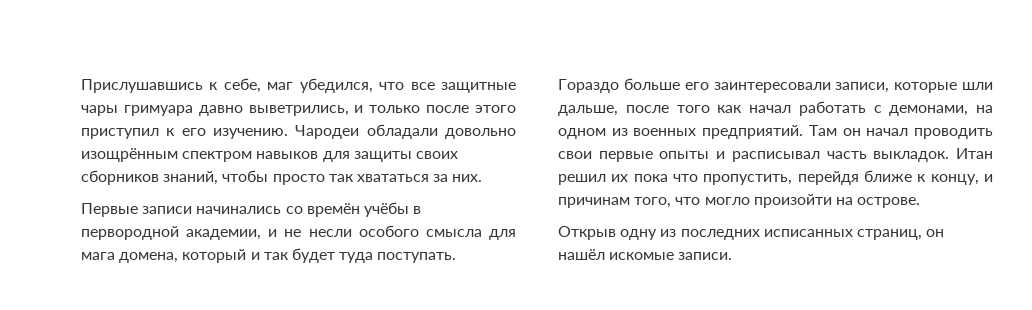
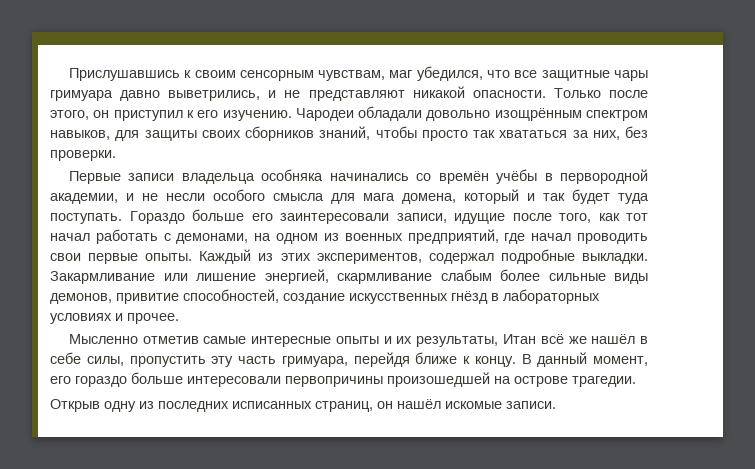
- Прислушавшись к себе, маг убедился, что все защитные чары гримуара давно выветрились, и только после этого приступил к его изучению.
+ Прислушавшись к своим сенсорным чувствам, маг убедился, что все защитные чары гримуара давно выветрились, и не представляют никакой опасности. Только после этого, он приступил к его изучению.
- Чародеи обладали довольно изощрённым спектром навыков для защиты своих сборников знаний, чтобы просто так хвататься за них.
+ Чародеи обладали довольно изощрённым спектром навыков, для защиты своих сборников знаний, чтобы просто так хвататься за них, без проверки.
- Первые записи начинались со времён учёбы в первородной академии, и не несли особого смысла для мага домена, который и так будет туда поступать.
+ Первые записи владельца особняка начинались со времён учёбы в первородной академии, и не несли особого смысла для мага домена, который и так будет туда поступать.
- Гораздо больше его заинтересовали записи, которые шли дальше, после того как начал работать с демонами, на одном из военных предприятий. Там он начал проводить свои первые опыты и расписывал часть выкладок. Итан решил их пока что пропустить, перейдя ближе к концу, и причинам того, что могло произойти на острове.
+ Гораздо больше его заинтересовали записи, идущие после того, как тот начал работать с демонами, на одном из военных предприятий, где начал проводить свои первые опыты. Каждый из этих экспериментов, содержал подробные выкладки. Закармливание или лишение энергией, скармливание слабым более сильные виды демонов, привитие способностей, создание искусственных гнёзд в лабораторных условиях и прочее.
+ Мысленно отметив самые интересные опыты и их результаты, Итан всё же нашёл в себе силы, пропустить эту часть гримуара, перейдя ближе к концу. В данный момент, его гораздо больше интересовали первопричины произошедшей на острове трагедии.

